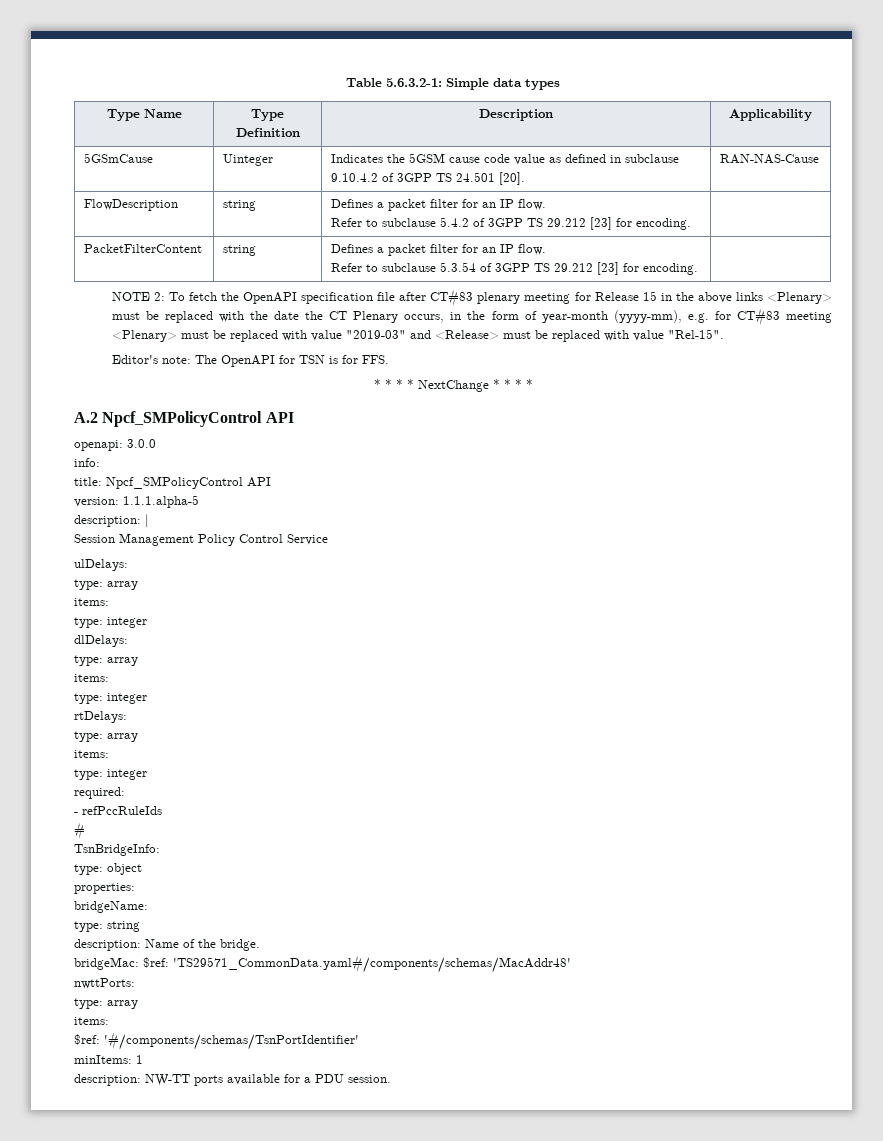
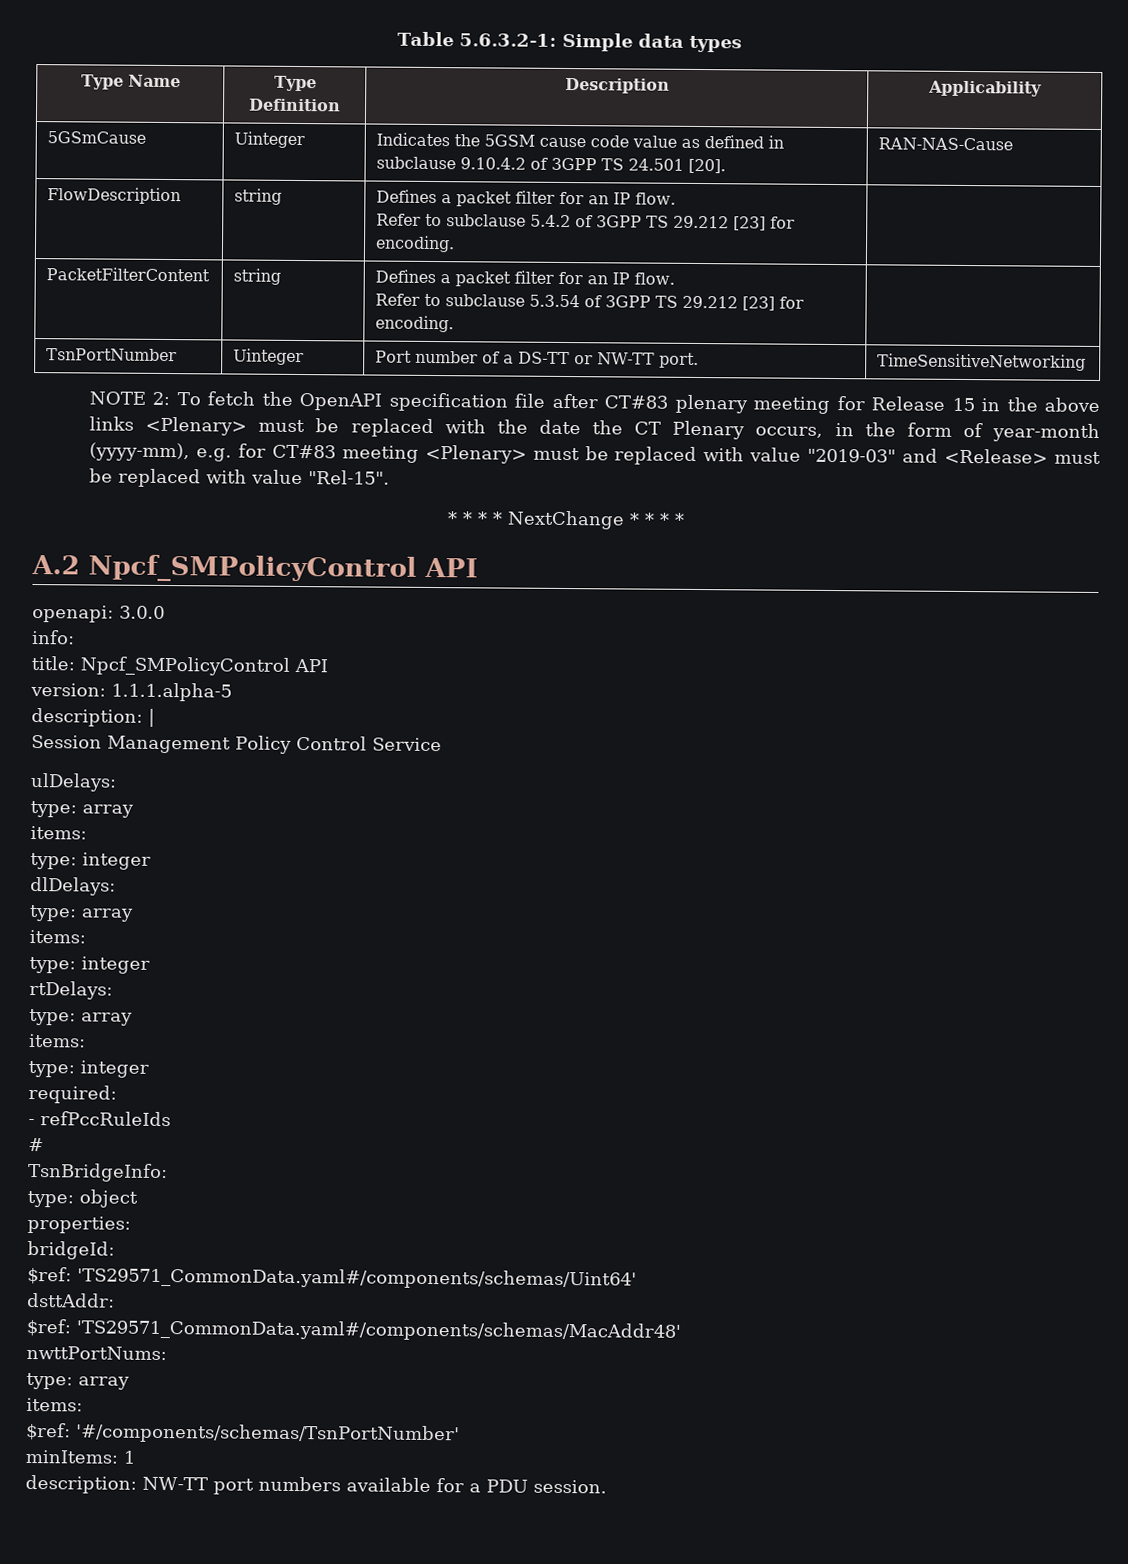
+ TsnPortNumber | Uinteger | Port number of a DS-TT or NW-TT port. | TimeSensitiveNetworking
- Editor's note: The OpenAPI for TSN is for FFS.
- bridgeName:
- type: string
- description: Name of the bridge.
- bridgeMac: $ref: 'TS29571_CommonData.yaml#/components/schemas/MacAddr48'
+ bridgeId:
+ $ref: 'TS29571_CommonData.yaml#/components/schemas/Uint64'
+ dsttAddr:
+ $ref: 'TS29571_CommonData.yaml#/components/schemas/MacAddr48'
- nwttPorts:
+ nwttPortNums:
- $ref: '#/components/schemas/TsnPortIdentifier'
+ $ref: '#/components/schemas/TsnPortNumber'
- description: NW-TT ports available for a PDU session.
+ description: NW-TT port numbers available for a PDU session.

